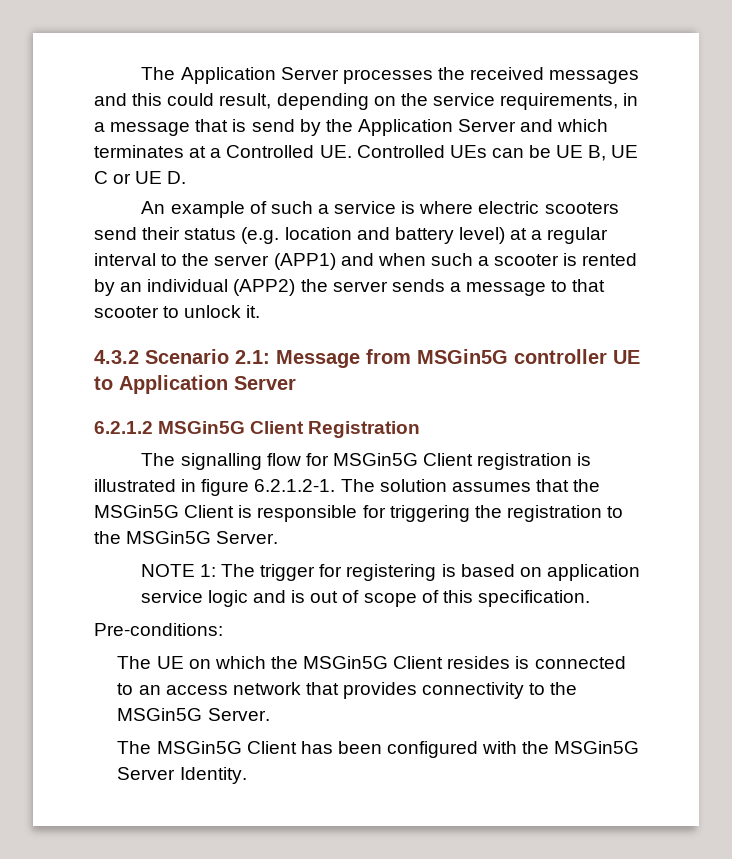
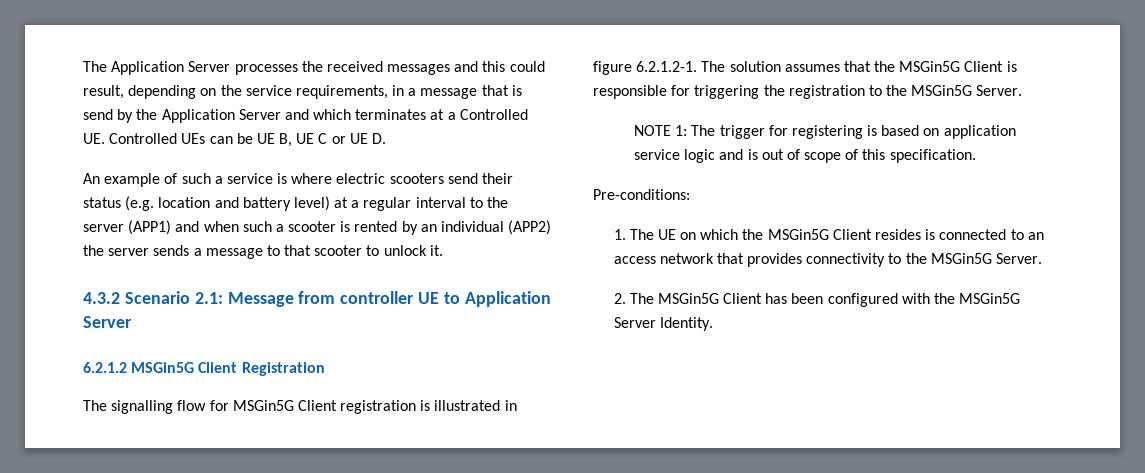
- 4.3.2 Scenario 2.1: Message from MSGin5G controller UE to Application Server
+ 4.3.2 Scenario 2.1: Message from controller UE to Application Server
- The UE on which the MSGin5G Client resides is connected to an access network that provides connectivity to the MSGin5G Server.
+ 1. The UE on which the MSGin5G Client resides is connected to an access network that provides connectivity to the MSGin5G Server.
- The MSGin5G Client has been configured with the MSGin5G Server Identity.
+ 2. The MSGin5G Client has been configured with the MSGin5G Server Identity.

